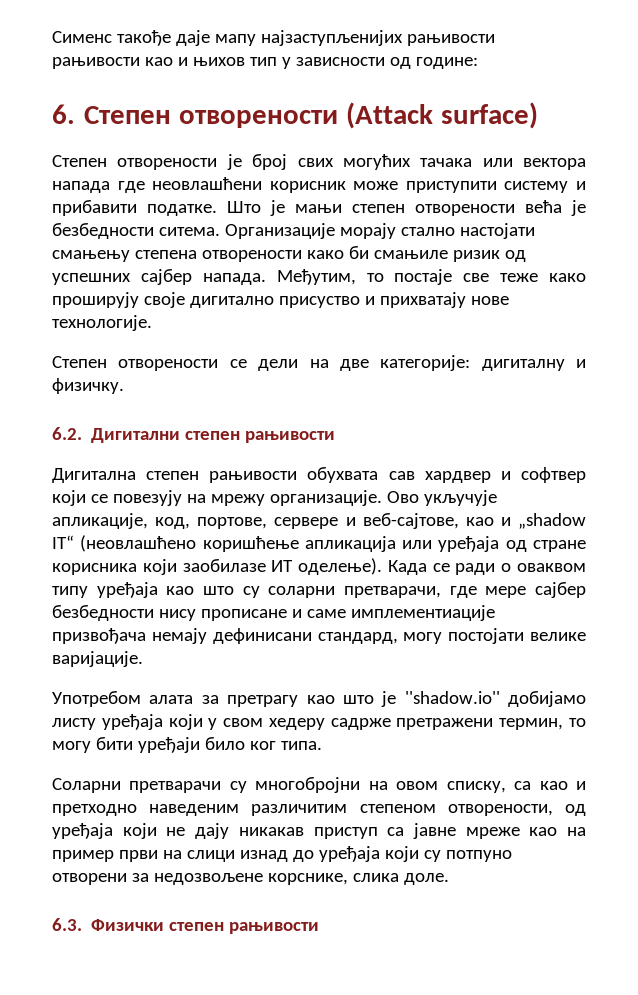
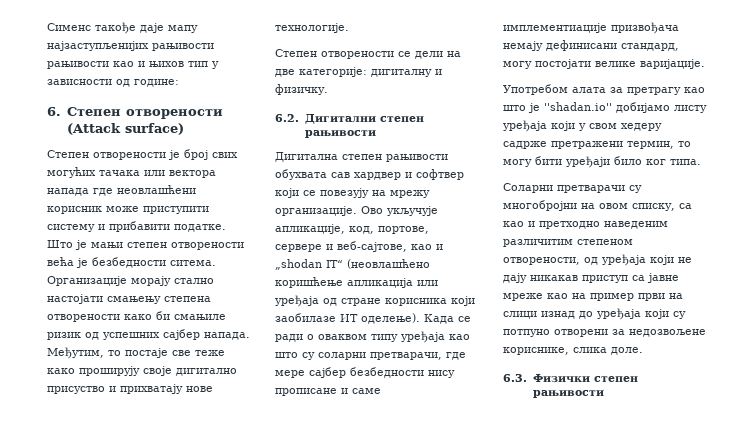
- Ово укључује апликације, код, портове, сервере и веб-сајтове, као и „shadow IT“ (неовлашћено коришћење апликација или уређаја од стране корисника који заобилазе ИТ оделење).
+ Ово укључује апликације, код, портове, сервере и веб-сајтове, као и „shodan IT“ (неовлашћено коришћење апликација или уређаја од стране корисника који заобилазе ИТ оделење).
- Употребом алата за претрагу као што је ''shadow.io'' добијамо листу уређаја који у свом хедеру садрже претражени термин, то могу бити уређаји било ког типа.
+ Употребом алата за претрагу као што је ''shadan.io'' добијамо листу уређаја који у свом хедеру садрже претражени термин, то могу бити уређаји било ког типа.
- Соларни претварачи су многобројни на овом списку, са као и претходно наведеним различитим степеном отворености, од уређаја који не дају никакав приступ са јавне мреже као на пример први на слици изнад до уређаја који су потпуно отворени за недозвољене корснике, слика доле.
+ Соларни претварачи су многобројни на овом списку, са као и претходно наведеним различитим степеном отворености, од уређаја који не дају никакав приступ са јавне мреже као на пример први на слици изнад до уређаја који су потпуно отворени за недозвољене кориснике, слика доле.

